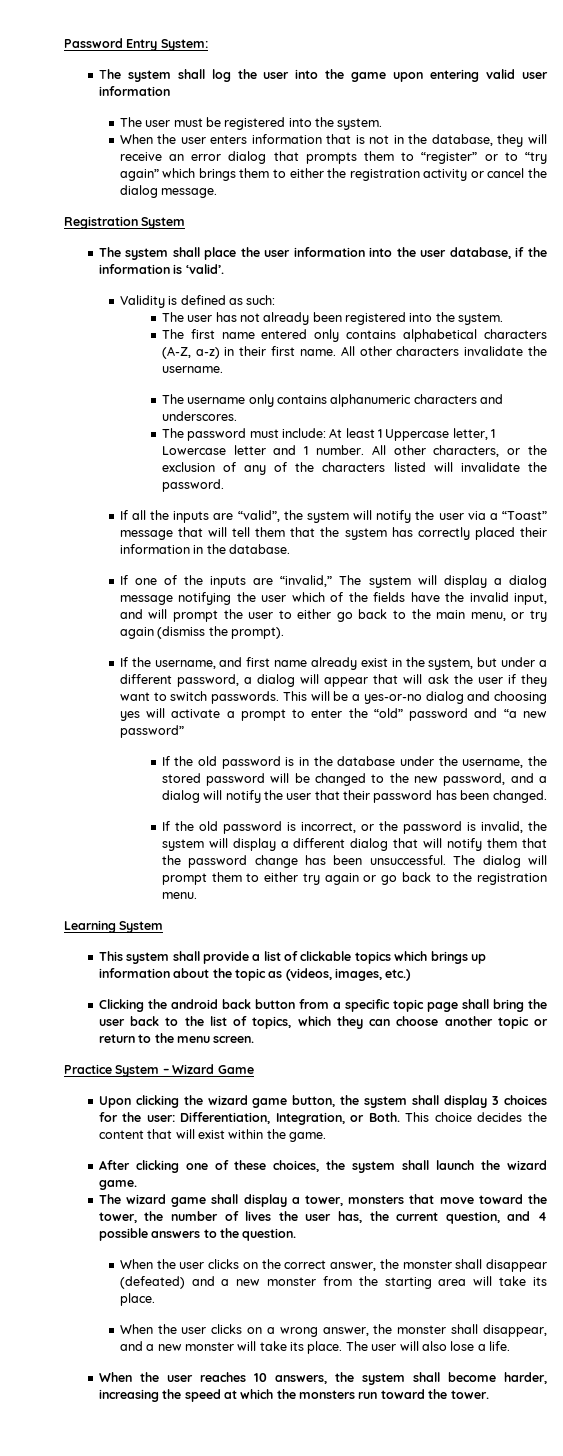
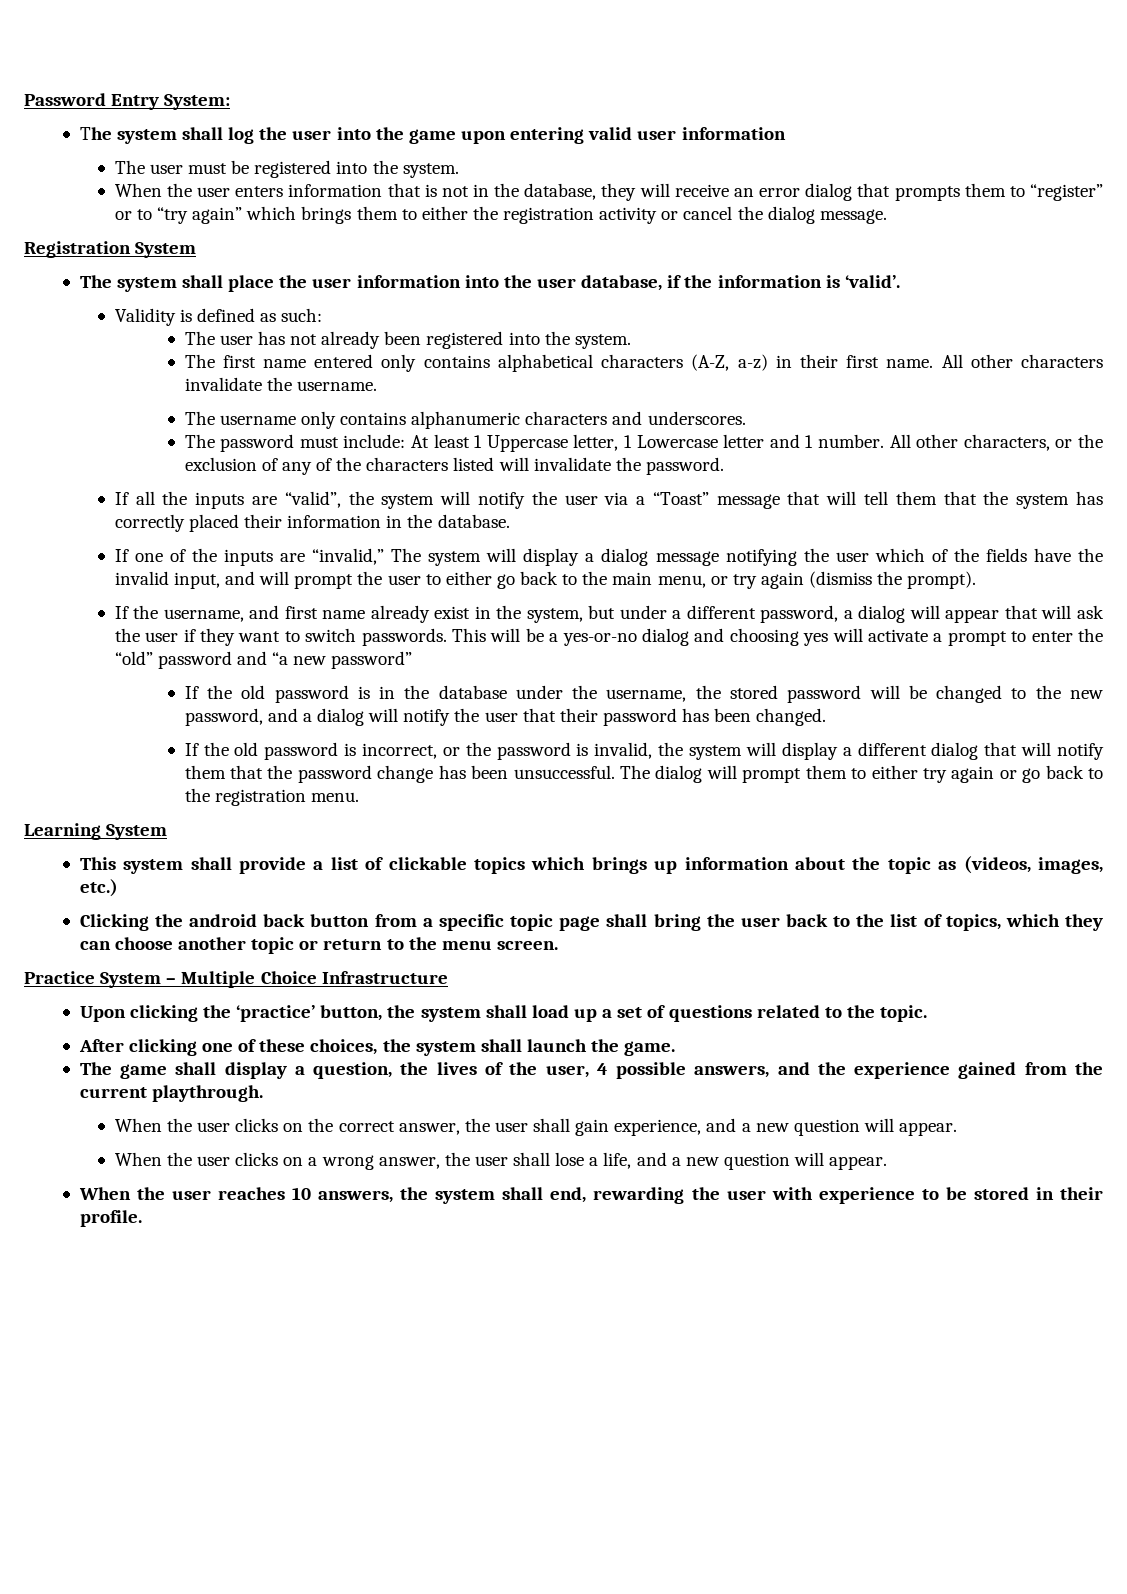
- Practice System – Wizard Game
+ Practice System – Multiple Choice Infrastructure
- Upon clicking the wizard game button, the system shall display 3 choices for the user: Differentiation, Integration, or Both. This choice decides the content that will exist within the game.
+ Upon clicking the ‘practice’ button, the system shall load up a set of questions related to the topic.
- After clicking one of these choices, the system shall launch the wizard game.
+ After clicking one of these choices, the system shall launch the game.
- The wizard game shall display a tower, monsters that move toward the tower, the number of lives the user has, the current question, and 4 possible answers to the question.
+ The game shall display a question, the lives of the user, 4 possible answers, and the experience gained from the current playthrough.
- When the user clicks on the correct answer, the monster shall disappear (defeated) and a new monster from the starting area will take its place.
+ When the user clicks on the correct answer, the user shall gain experience, and a new question will appear.
- When the user clicks on a wrong answer, the monster shall disappear, and a new monster will take its place. The user will also lose a life.
+ When the user clicks on a wrong answer, the user shall lose a life, and a new question will appear.
- When the user reaches 10 answers, the system shall become harder, increasing the speed at which the monsters run toward the tower.
+ When the user reaches 10 answers, the system shall end, rewarding the user with experience to be stored in their profile.

